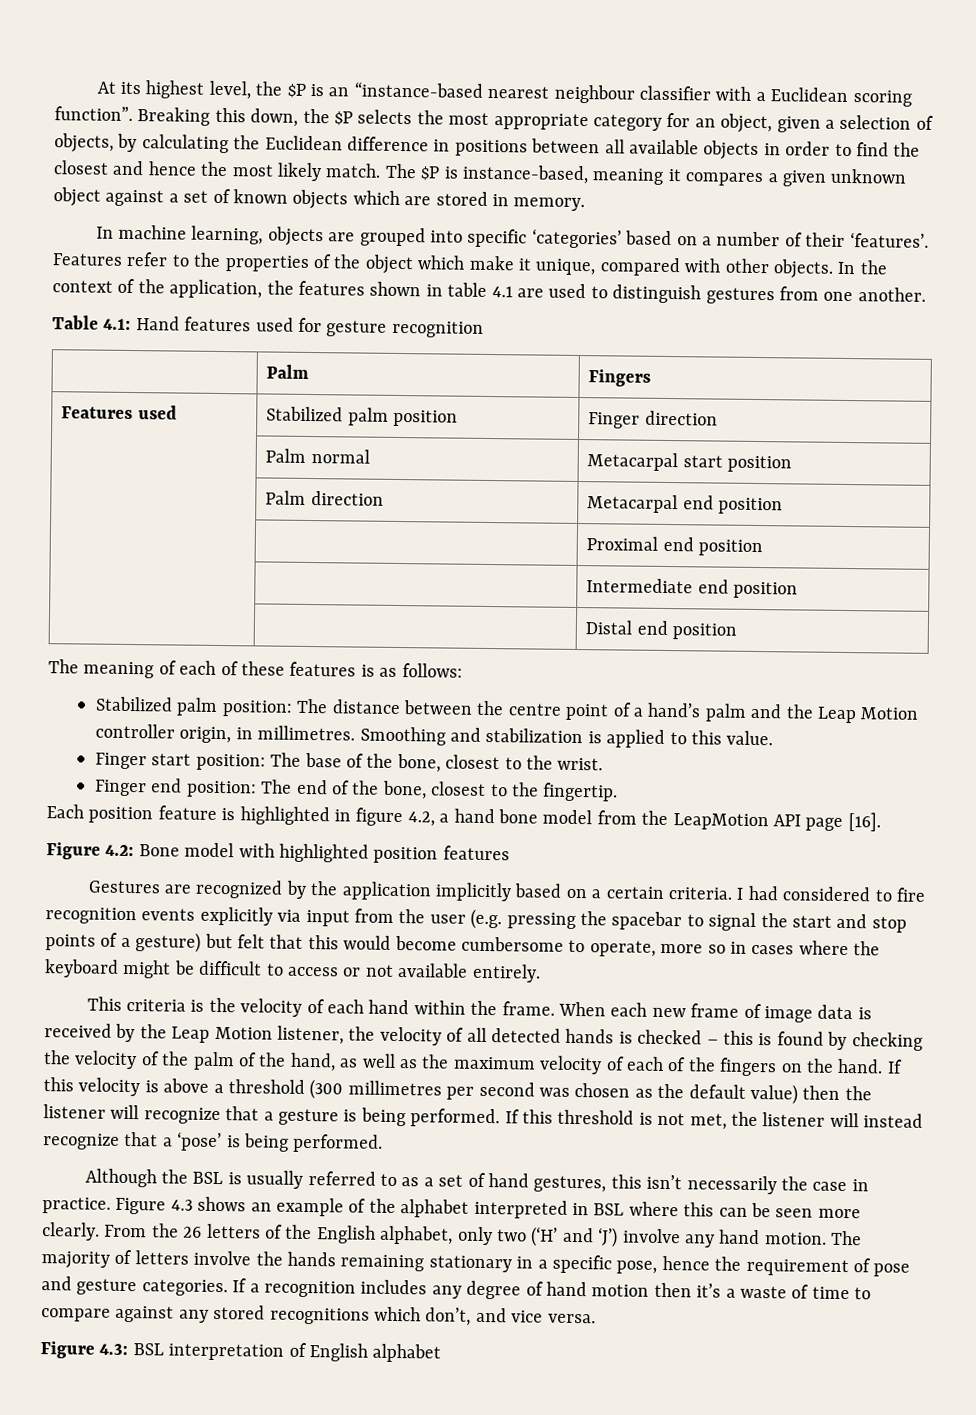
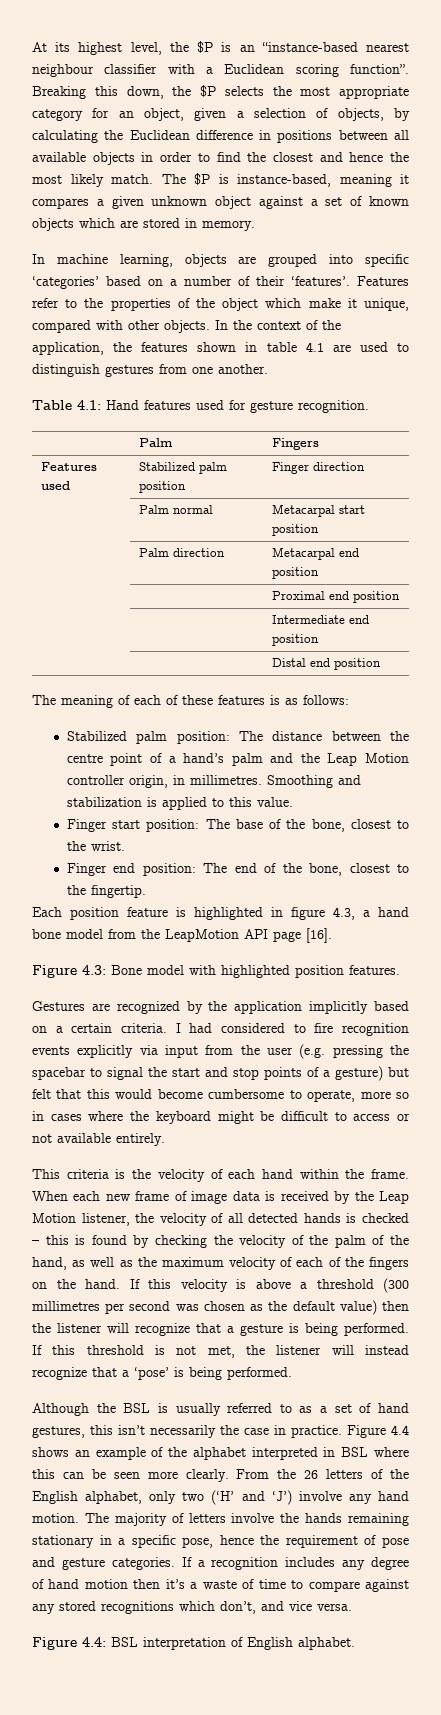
- Table 4.1: Hand features used for gesture recognition
+ Table 4.1: Hand features used for gesture recognition.
- Each position feature is highlighted in figure 4.2, a hand bone model from the LeapMotion API page [16].
+ Each position feature is highlighted in figure 4.3, a hand bone model from the LeapMotion API page [16].
- Figure 4.2: Bone model with highlighted position features
+ Figure 4.3: Bone model with highlighted position features.
- Figure 4.3 shows an example of the alphabet interpreted in BSL where this can be seen more clearly.
+ Figure 4.4 shows an example of the alphabet interpreted in BSL where this can be seen more clearly.
- Figure 4.3: BSL interpretation of English alphabet
+ Figure 4.4: BSL interpretation of English alphabet.

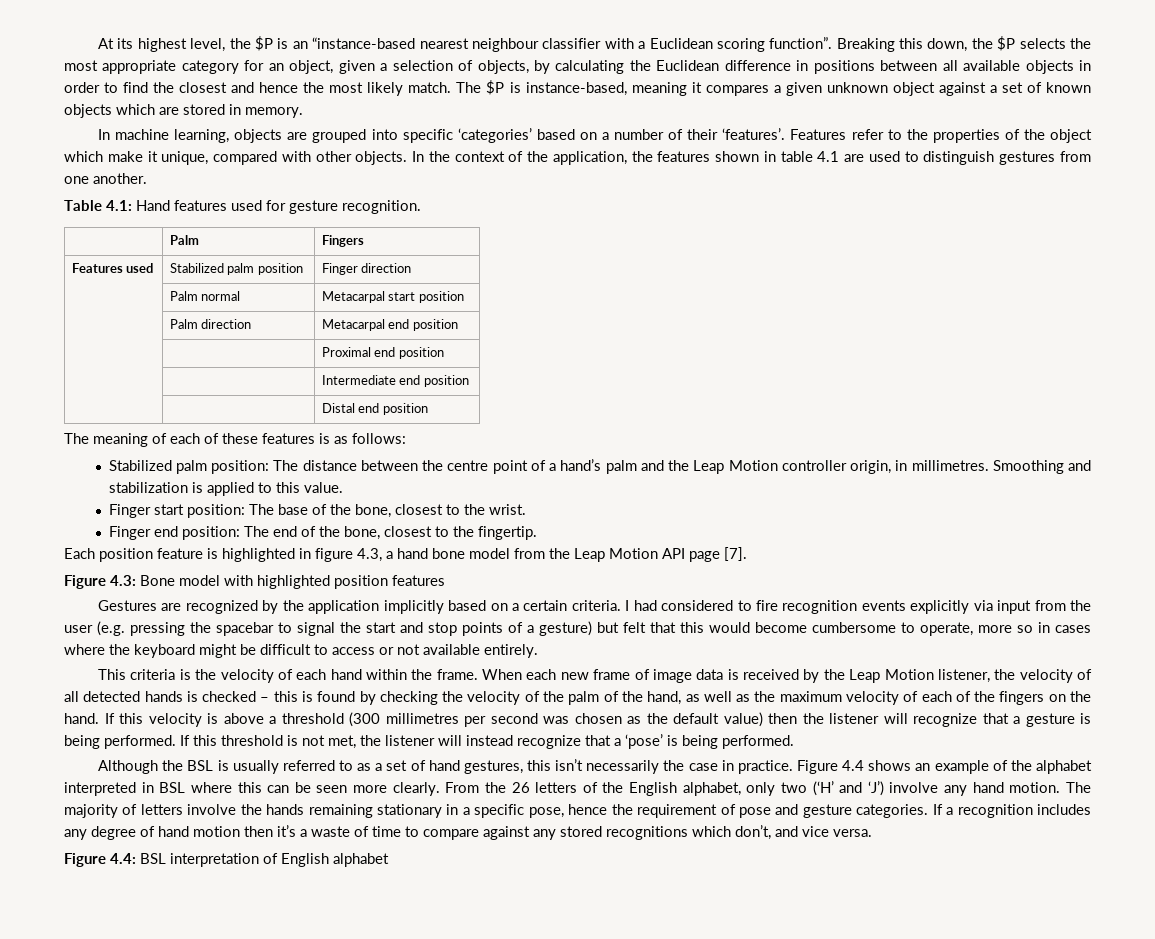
- Each position feature is highlighted in figure 4.3, a hand bone model from the LeapMotion API page [16].
+ Each position feature is highlighted in figure 4.3, a hand bone model from the Leap Motion API page [7].
- Figure 4.3: Bone model with highlighted position features.
+ Figure 4.3: Bone model with highlighted position features
- Figure 4.4: BSL interpretation of English alphabet.
+ Figure 4.4: BSL interpretation of English alphabet

